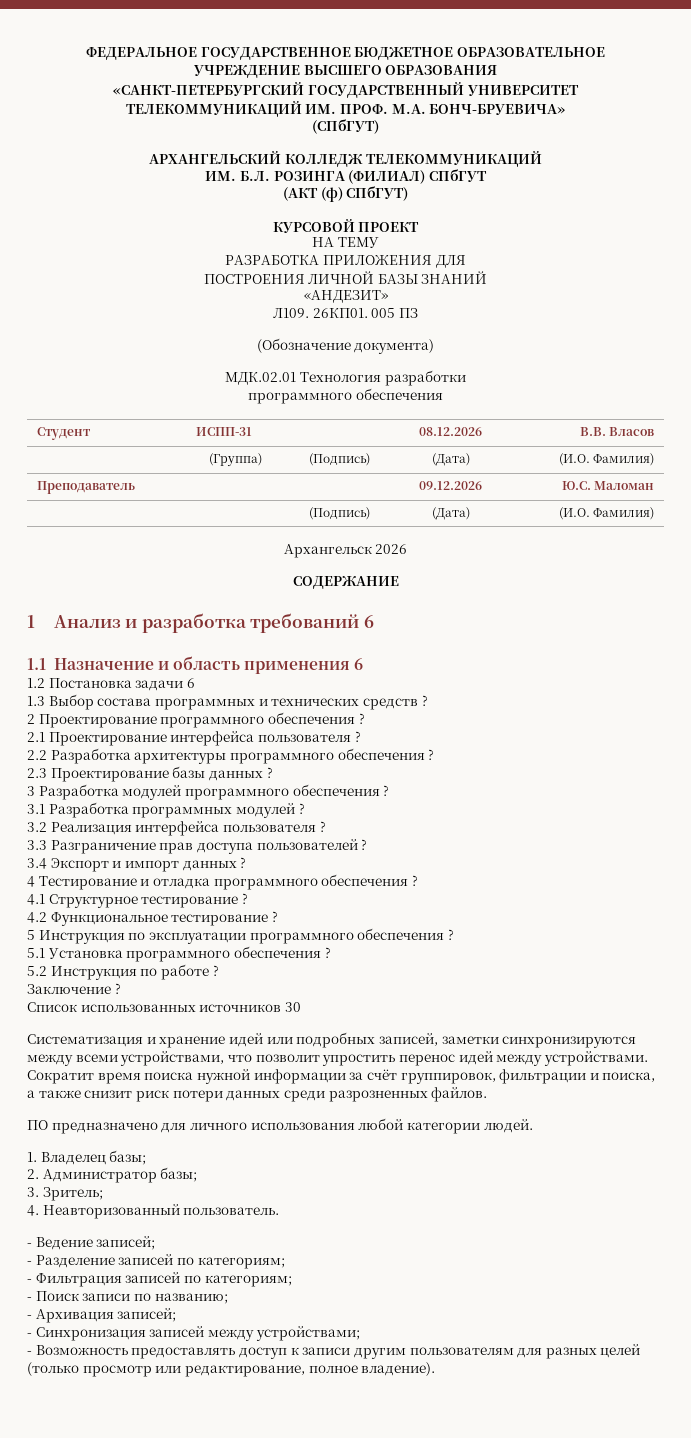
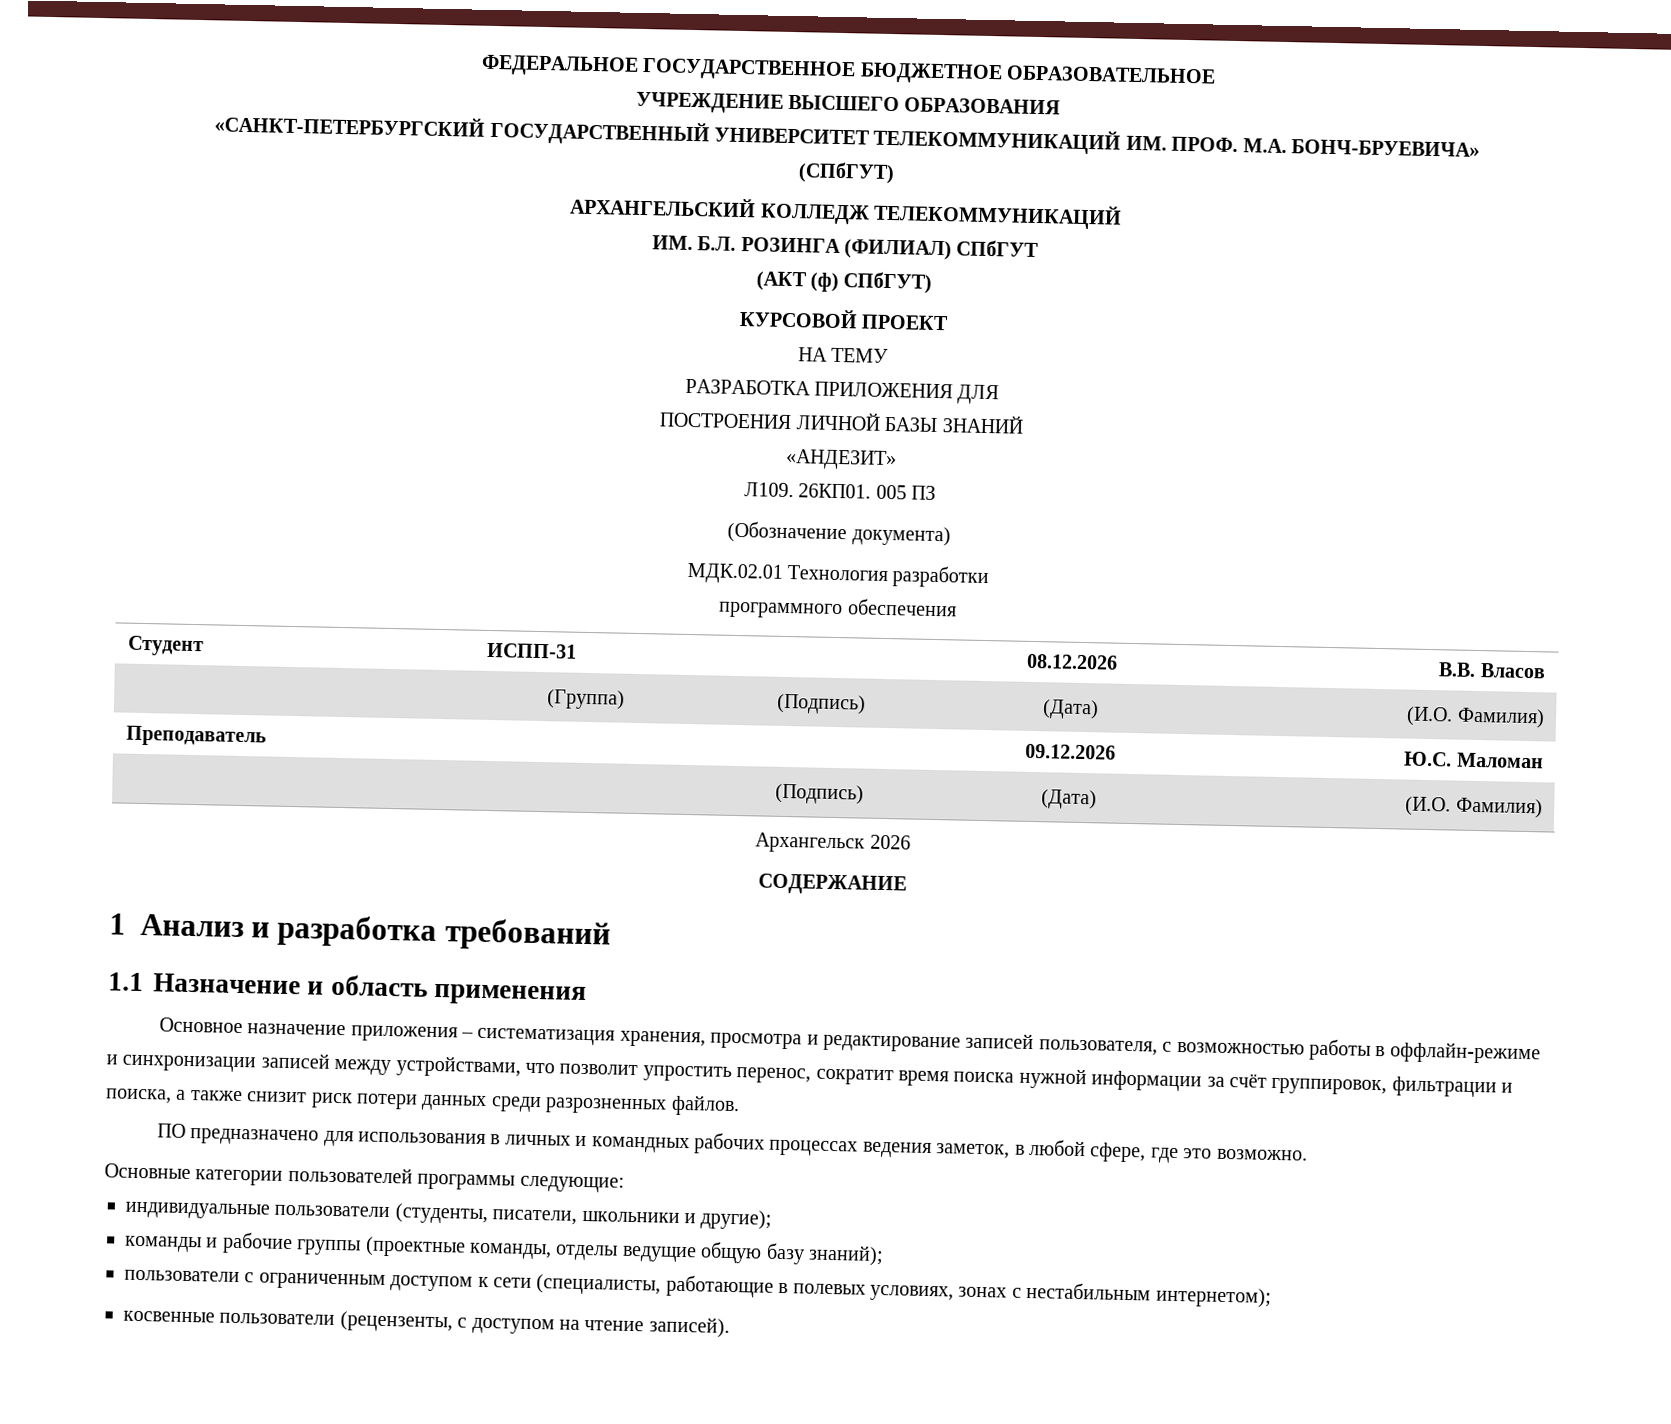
- 1 Анализ и разработка требований 6
+ 1 Анализ и разработка требований
- 1.1 Назначение и область применения 6
- 1.2 Постановка задачи 6
- 1.3 Выбор состава программных и технических средств ?
- 2 Проектирование программного обеспечения ?
- 2.1 Проектирование интерфейса пользователя ?
- 2.2 Разработка архитектуры программного обеспечения ?
- 2.3 Проектирование базы данных ?
- 3 Разработка модулей программного обеспечения ?
- 3.1 Разработка программных модулей ?
- 3.2 Реализация интерфейса пользователя ?
- 3.3 Разграничение прав доступа пользователей ?
- 3.4 Экспорт и импорт данных ?
- 4 Тестирование и отладка программного обеспечения ?
- 4.1 Структурное тестирование ?
- 4.2 Функциональное тестирование ?
- 5 Инструкция по эксплуатации программного обеспечения ?
- 5.1 Установка программного обеспечения ?
- 5.2 Инструкция по работе ?
- Заключение ?
- Список использованных источников 30
- Систематизация и хранение идей или подробных записей, заметки синхронизируются между всеми устройствами, что позволит упростить перенос идей между устройствами. Сократит время поиска нужной информации за счёт группировок, фильтрации и поиска, а также снизит риск потери данных среди разрозненных файлов.
+ 1.1 Назначение и область применения
+ Основное назначение приложения – систематизация хранения, просмотра и редактирование записей пользователя, с возможностью работы в оффлайн-режиме и синхронизации записей между устройствами, что позволит упростить перенос, сократит время поиска нужной информации за счёт группировок, фильтрации и поиска, а также снизит риск потери данных среди разрозненных файлов.
- ПО предназначено для личного использования любой категории людей.
- 1. Владелец базы;
- 2. Администратор базы;
- 3. Зритель;
- 4. Неавторизованный пользователь.
- - Ведение записей;
- - Разделение записей по категориям;
- - Фильтрация записей по категориям;
- - Поиск записи по названию;
- - Архивация записей;
- - Синхронизация записей между устройствами;
- - Возможность предоставлять доступ к записи другим пользователям для разных целей (только просмотр или редактирование, полное владение).
+ ПО предназначено для использования в личных и командных рабочих процессах ведения заметок, в любой сфере, где это возможно.
+ Основные категории пользователей программы следующие:
+ индивидуальные пользователи (студенты, писатели, школьники и другие);
+ команды и рабочие группы (проектные команды, отделы ведущие общую базу знаний);
+ пользователи с ограниченным доступом к сети (специалисты, работающие в полевых условиях, зонах с нестабильным интернетом);
+ косвенные пользователи (рецензенты, с доступом на чтение записей).

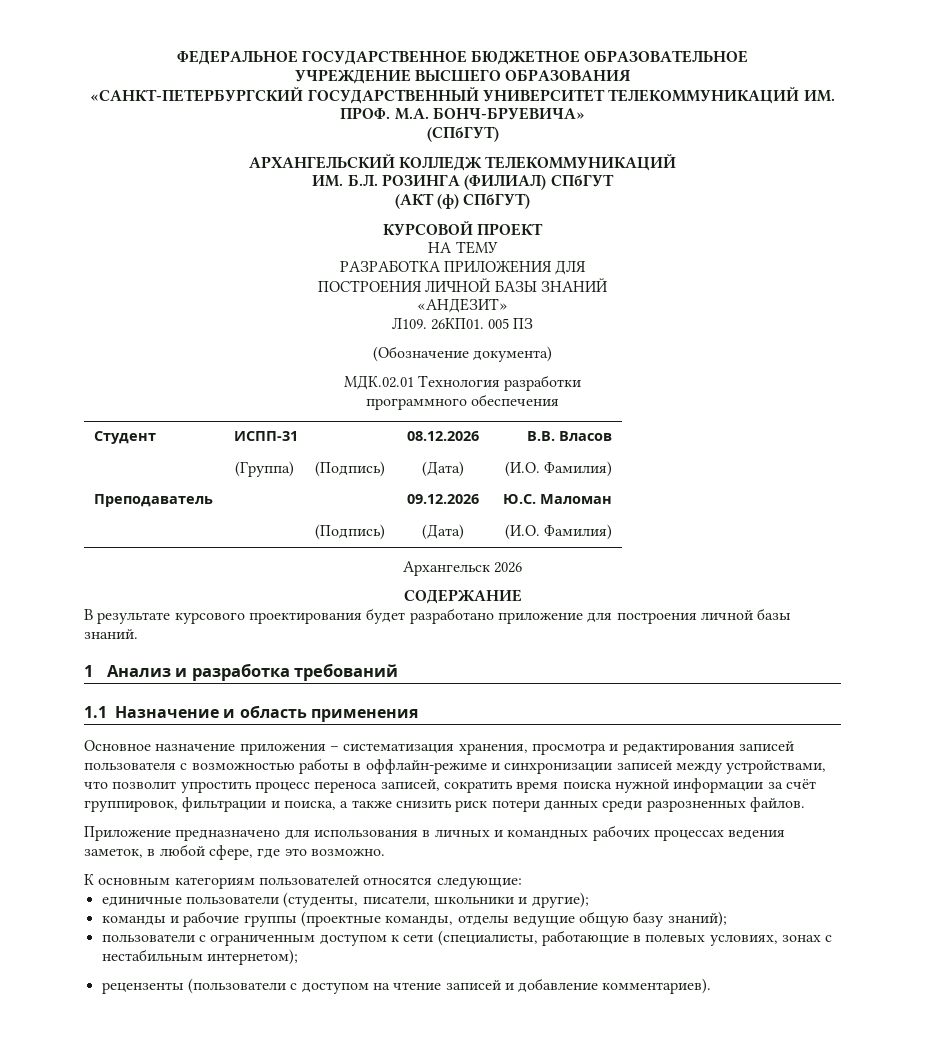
+ В результате курсового проектирования будет разработано приложение для построения личной базы знаний.
- Основное назначение приложения – систематизация хранения, просмотра и редактирование записей пользователя, с возможностью работы в оффлайн-режиме и синхронизации записей между устройствами, что позволит упростить перенос, сократит время поиска нужной информации за счёт группировок, фильтрации и поиска, а также снизит риск потери данных среди разрозненных файлов.
+ Основное назначение приложения – систематизация хранения, просмотра и редактирования записей пользователя с возможностью работы в оффлайн-режиме и синхронизации записей между устройствами, что позволит упростить процесс переноса записей, сократить время поиска нужной информации за счёт группировок, фильтрации и поиска, а также снизить риск потери данных среди разрозненных файлов.
- ПО предназначено для использования в личных и командных рабочих процессах ведения заметок, в любой сфере, где это возможно.
+ Приложение предназначено для использования в личных и командных рабочих процессах ведения заметок, в любой сфере, где это возможно.
- Основные категории пользователей программы следующие:
+ К основным категориям пользователей относятся следующие:
- индивидуальные пользователи (студенты, писатели, школьники и другие);
+ единичные пользователи (студенты, писатели, школьники и другие);
- косвенные пользователи (рецензенты, с доступом на чтение записей).
+ рецензенты (пользователи с доступом на чтение записей и добавление комментариев).

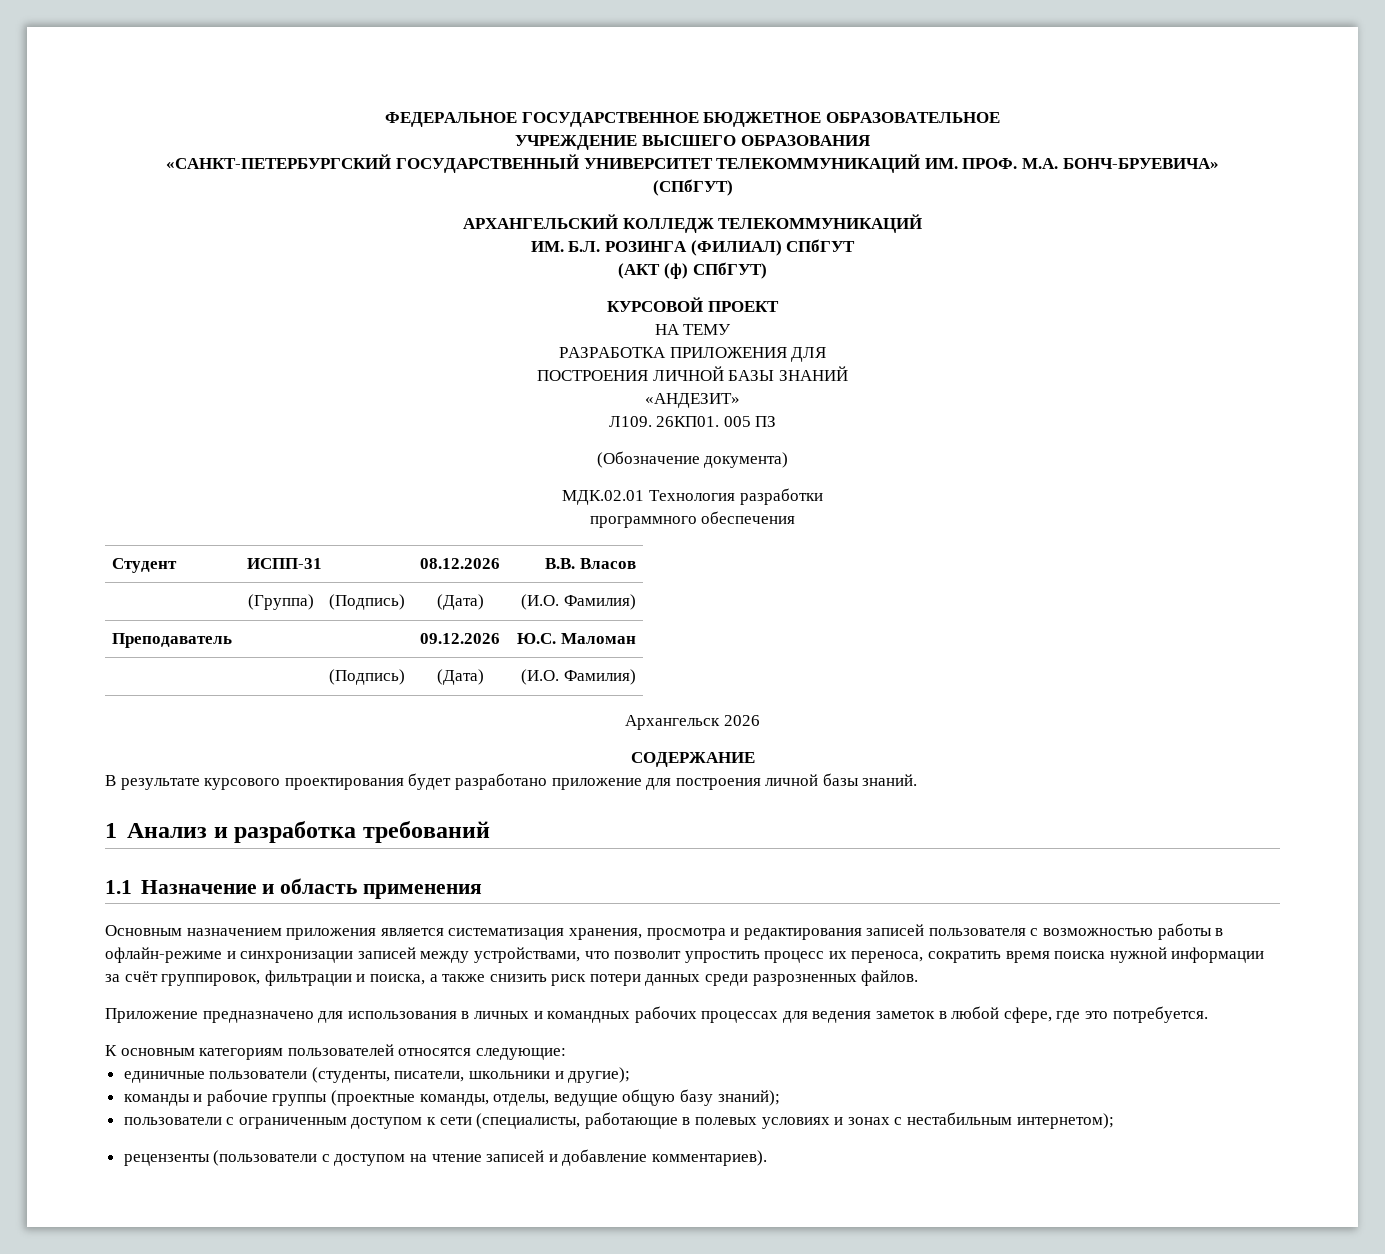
- Основное назначение приложения – систематизация хранения, просмотра и редактирования записей пользователя с возможностью работы в оффлайн-режиме и синхронизации записей между устройствами, что позволит упростить процесс переноса записей, сократить время поиска нужной информации за счёт группировок, фильтрации и поиска, а также снизить риск потери данных среди разрозненных файлов.
+ Основным назначением приложения является систематизация хранения, просмотра и редактирования записей пользователя с возможностью работы в офлайн-режиме и синхронизации записей между устройствами, что позволит упростить процесс их переноса, сократить время поиска нужной информации за счёт группировок, фильтрации и поиска, а также снизить риск потери данных среди разрозненных файлов.
- Приложение предназначено для использования в личных и командных рабочих процессах ведения заметок, в любой сфере, где это возможно.
+ Приложение предназначено для использования в личных и командных рабочих процессах для ведения заметок в любой сфере, где это потребуется.
- команды и рабочие группы (проектные команды, отделы ведущие общую базу знаний);
+ команды и рабочие группы (проектные команды, отделы, ведущие общую базу знаний);
- пользователи с ограниченным доступом к сети (специалисты, работающие в полевых условиях, зонах с нестабильным интернетом);
+ пользователи с ограниченным доступом к сети (специалисты, работающие в полевых условиях и зонах с нестабильным интернетом);

